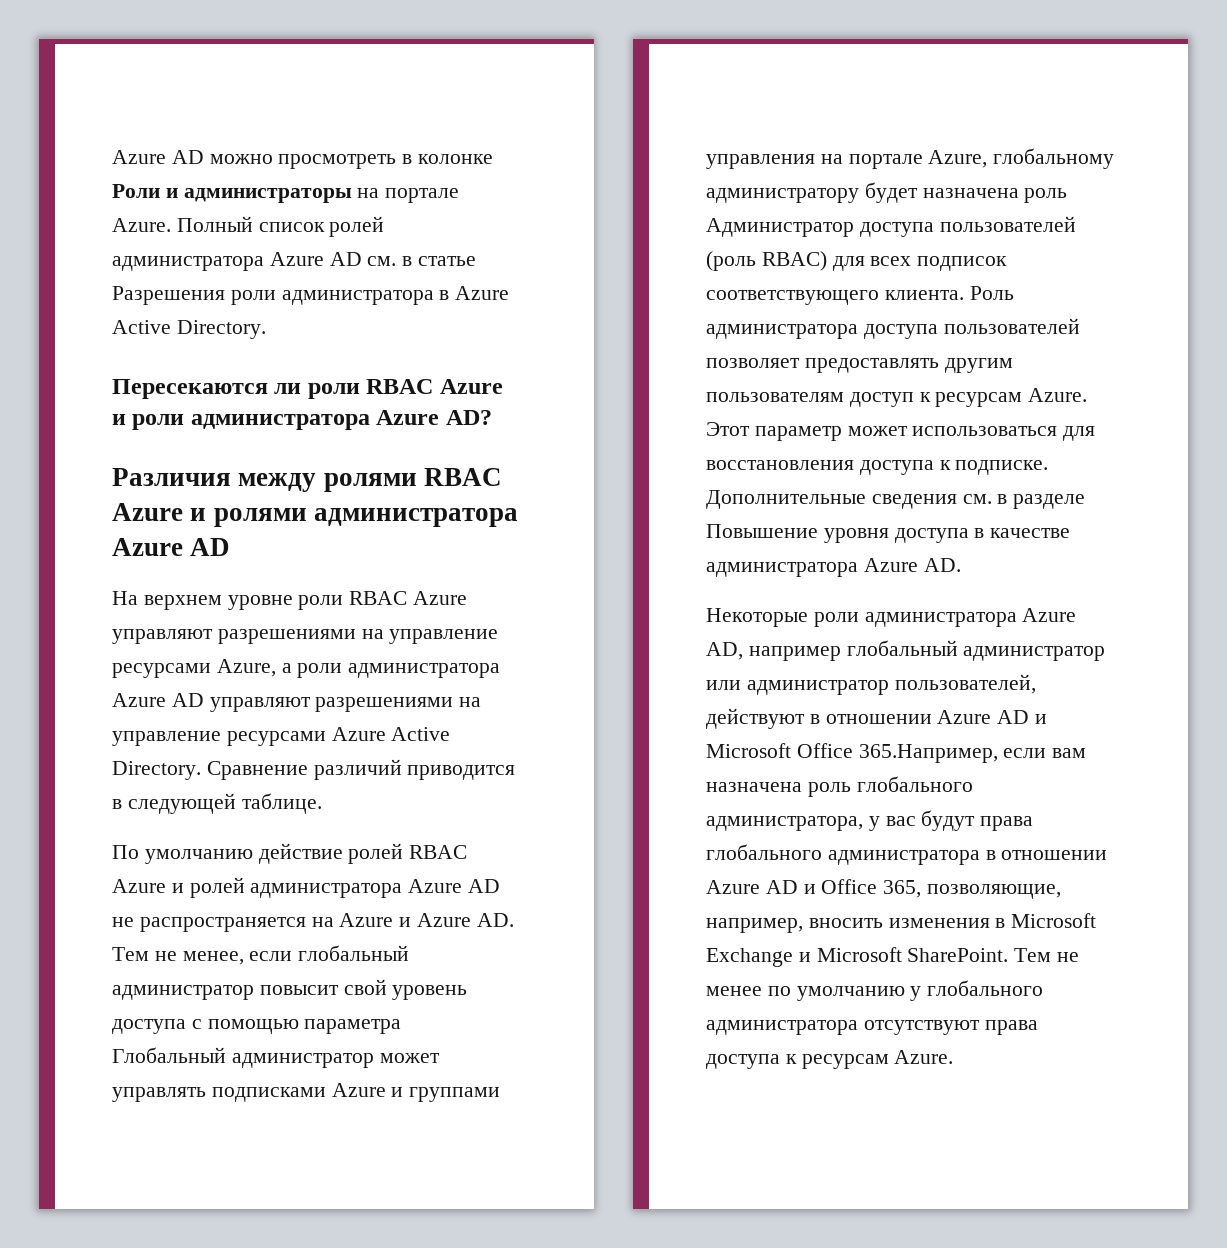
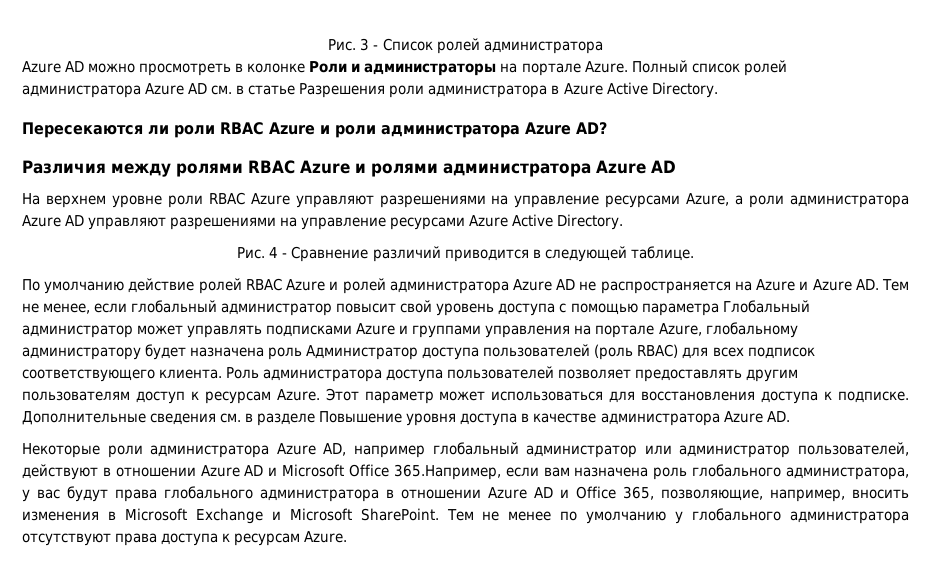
+ Рис. 3 - Список ролей администратора
- На верхнем уровне роли RBAC Azure управляют разрешениями на управление ресурсами Azure, а роли администратора Azure AD управляют разрешениями на управление ресурсами Azure Active Directory. Сравнение различий приводится в следующей таблице.
+ На верхнем уровне роли RBAC Azure управляют разрешениями на управление ресурсами Azure, а роли администратора Azure AD управляют разрешениями на управление ресурсами Azure Active Directory.
+ Рис. 4 - Сравнение различий приводится в следующей таблице.

